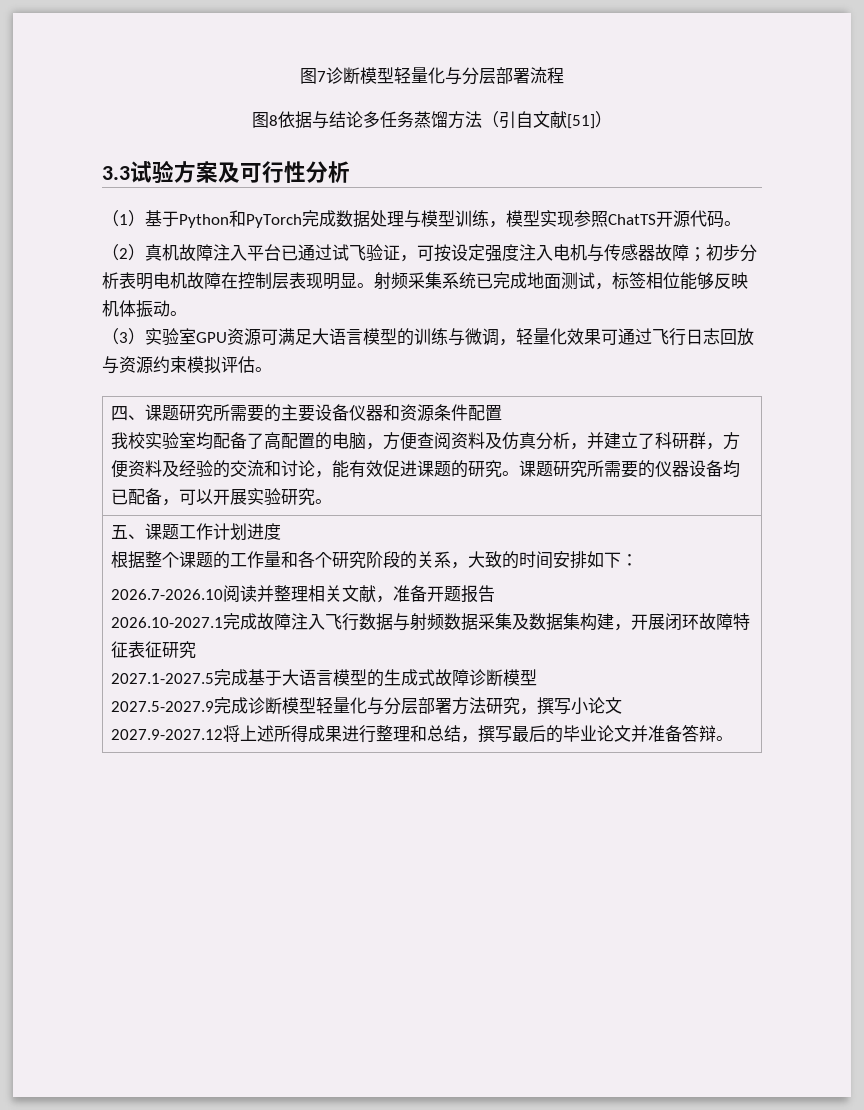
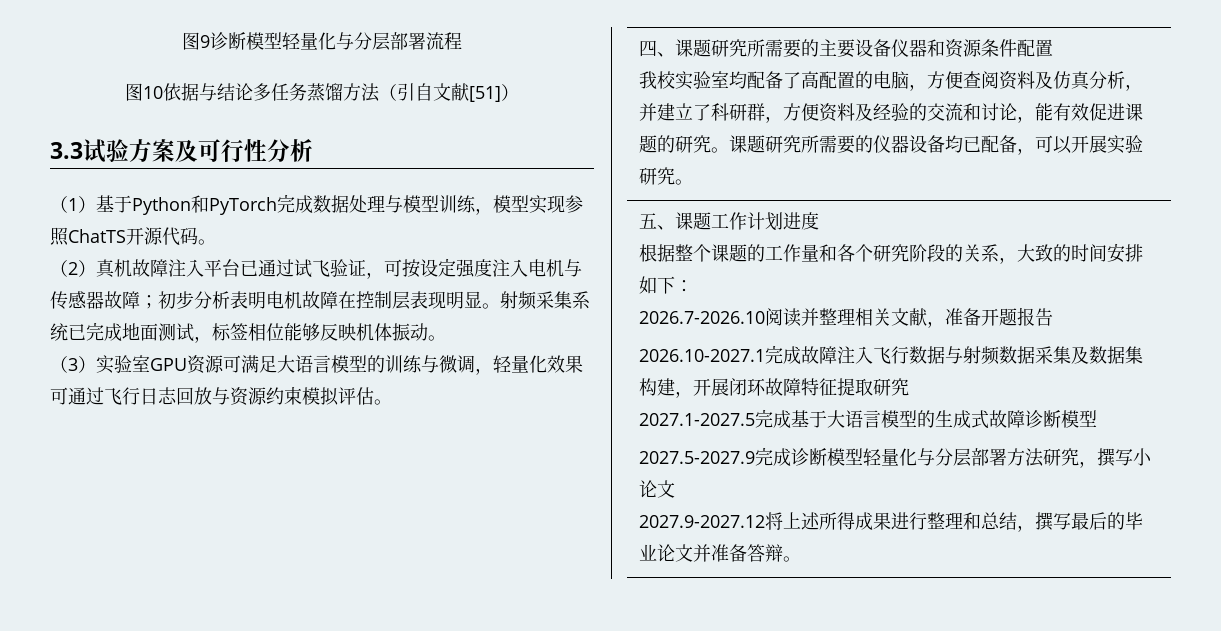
- 图7诊断模型轻量化与分层部署流程
+ 图9诊断模型轻量化与分层部署流程
- 图8依据与结论多任务蒸馏方法（引自文献[51]）
+ 图10依据与结论多任务蒸馏方法（引自文献[51]）
- 2026.10-2027.1完成故障注入飞行数据与射频数据采集及数据集构建，开展闭环故障特征表征研究
+ 2026.10-2027.1完成故障注入飞行数据与射频数据采集及数据集构建，开展闭环故障特征提取研究

